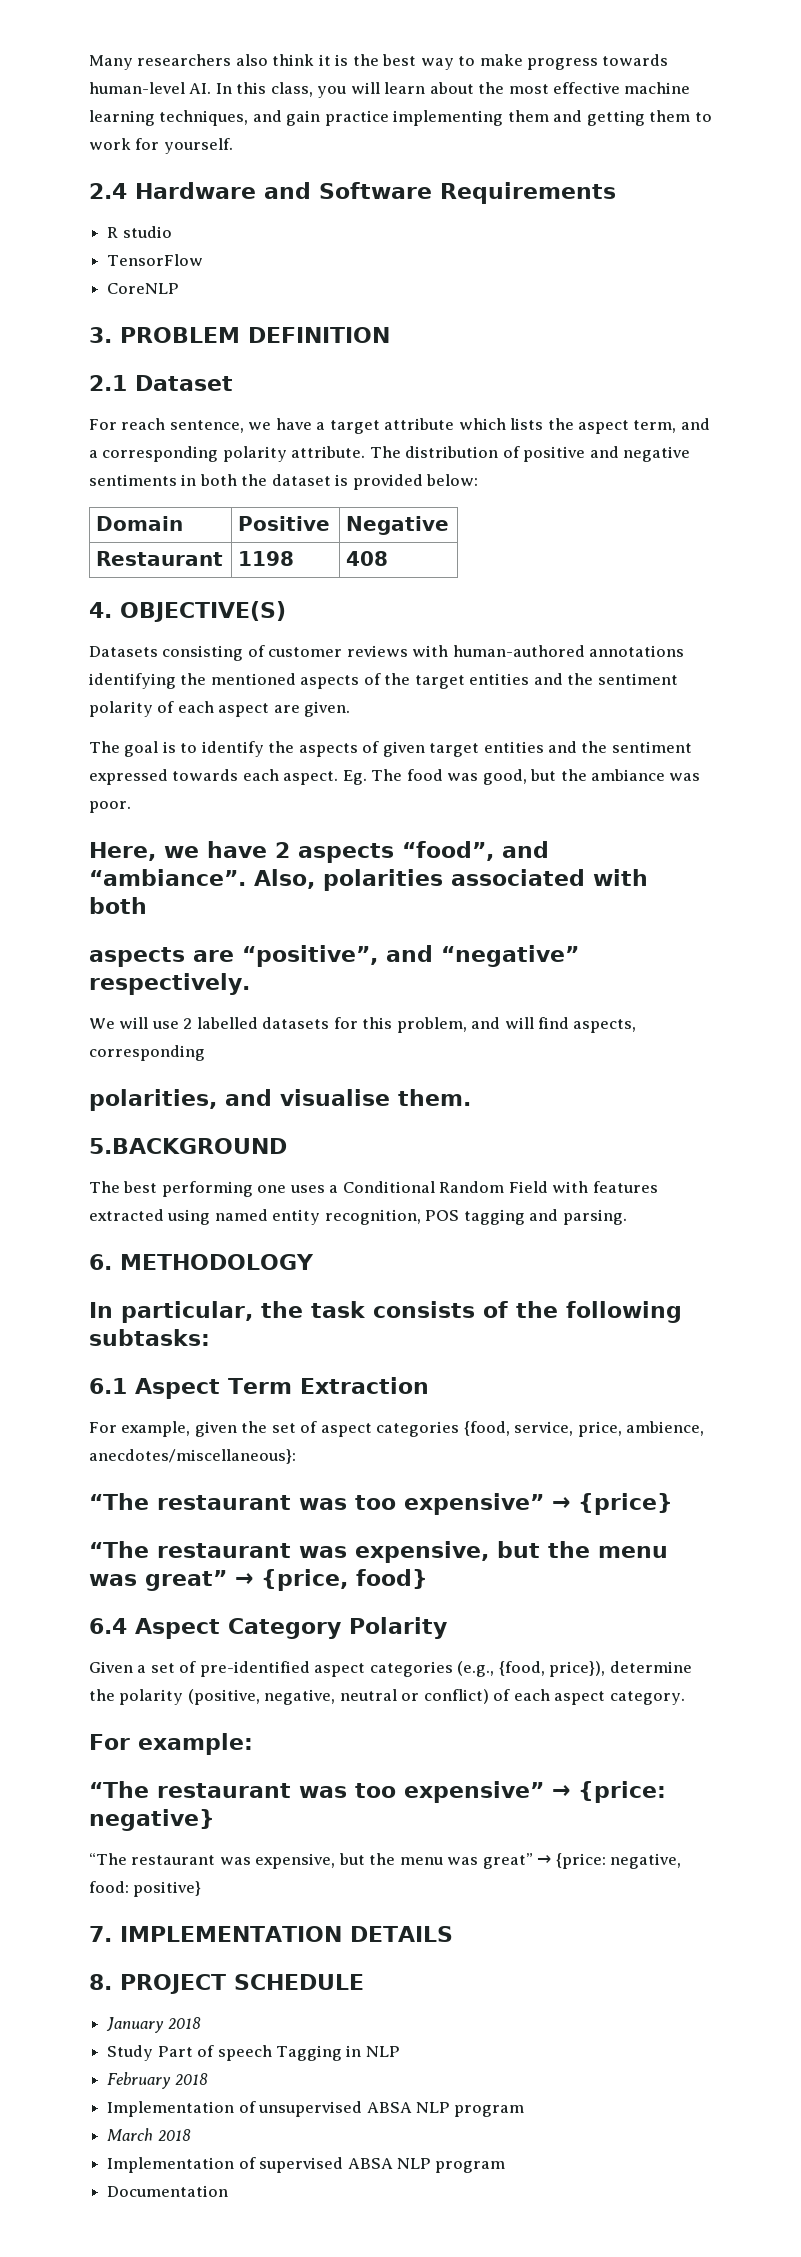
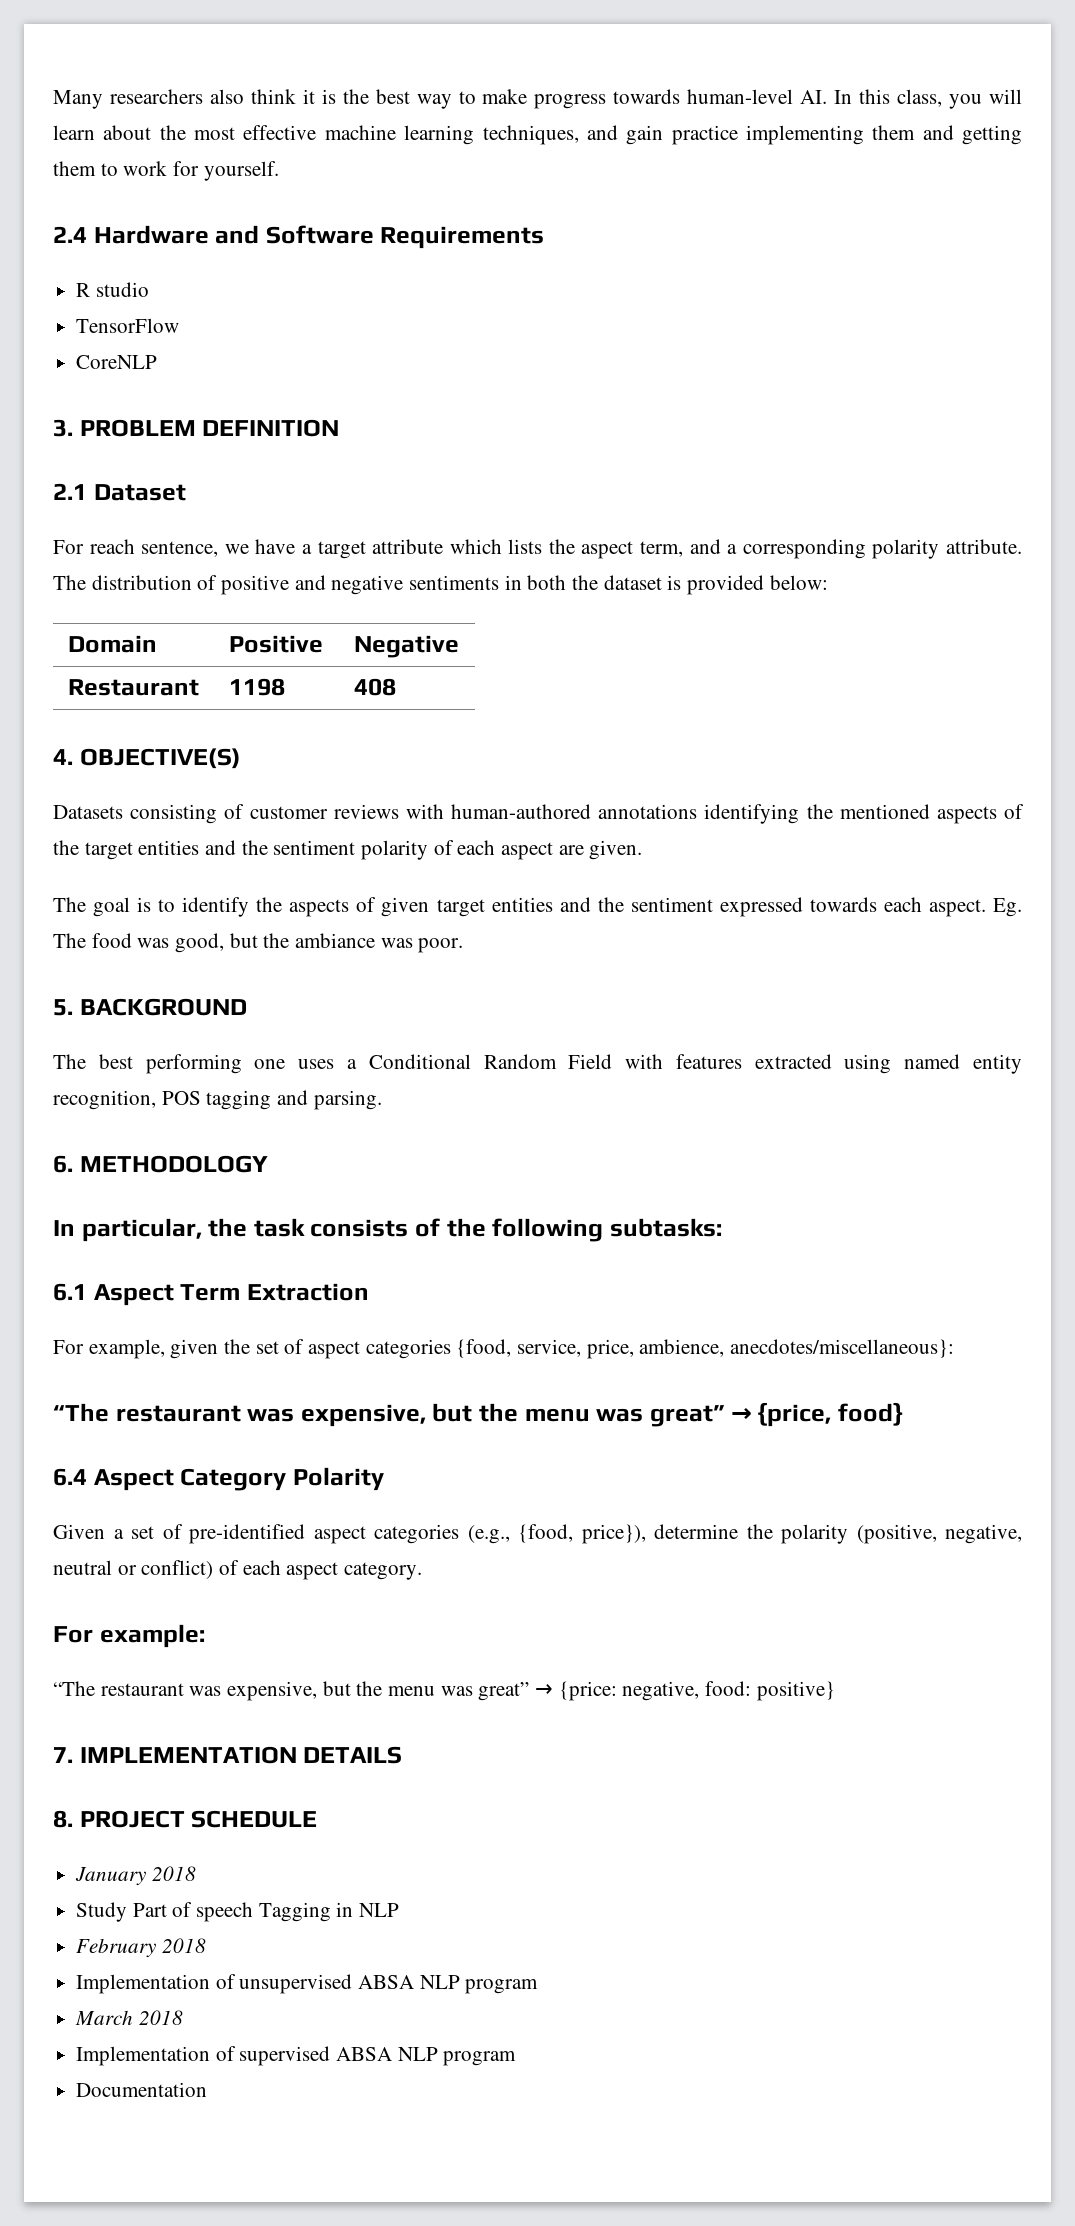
- Here, we have 2 aspects “food”, and “ambiance”. Also, polarities associated with both
- aspects are “positive”, and “negative” respectively.
- We will use 2 labelled datasets for this problem, and will find aspects, corresponding
- polarities, and visualise them.
- 5.BACKGROUND
+ 5. BACKGROUND
- “The restaurant was too expensive” → {price}
- “The restaurant was too expensive” → {price: negative}

